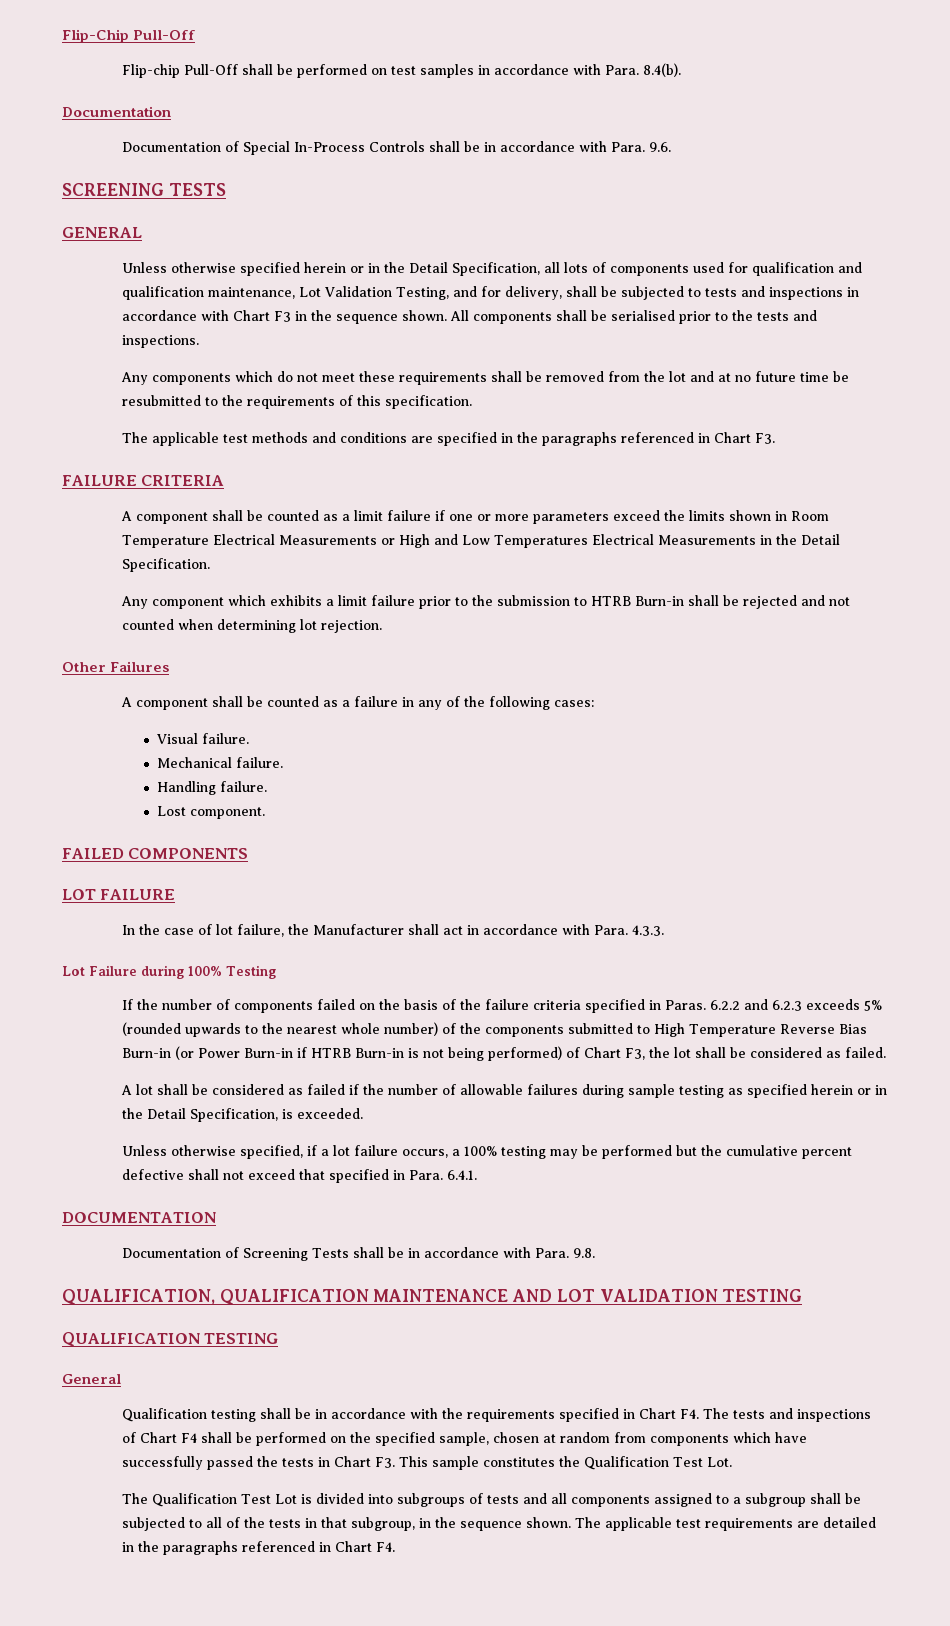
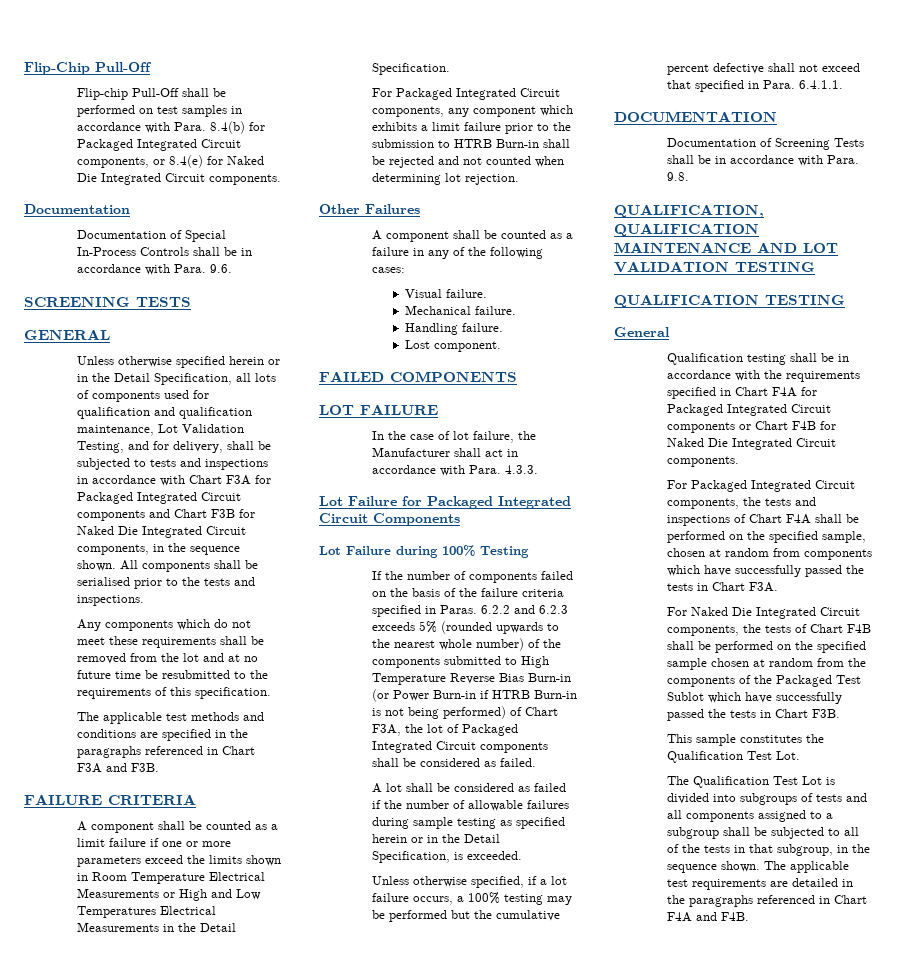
- Flip-chip Pull-Off shall be performed on test samples in accordance with Para. 8.4(b).
+ Flip-chip Pull-Off shall be performed on test samples in accordance with Para. 8.4(b) for Packaged Integrated Circuit components, or 8.4(e) for Naked Die Integrated Circuit components.
- Unless otherwise specified herein or in the Detail Specification, all lots of components used for qualification and qualification maintenance, Lot Validation Testing, and for delivery, shall be subjected to tests and inspections in accordance with Chart F3 in the sequence shown.
+ Unless otherwise specified herein or in the Detail Specification, all lots of components used for qualification and qualification maintenance, Lot Validation Testing, and for delivery, shall be subjected to tests and inspections in accordance with Chart F3A for Packaged Integrated Circuit components and Chart F3B for Naked Die Integrated Circuit components, in the sequence shown.
- The applicable test methods and conditions are specified in the paragraphs referenced in Chart F3.
+ The applicable test methods and conditions are specified in the paragraphs referenced in Chart F3A and F3B.
- Any component which exhibits a limit failure prior to the submission to HTRB Burn-in shall be rejected and not counted when determining lot rejection.
+ For Packaged Integrated Circuit components, any component which exhibits a limit failure prior to the submission to HTRB Burn-in shall be rejected and not counted when determining lot rejection.
+ Lot Failure for Packaged Integrated Circuit Components
- If the number of components failed on the basis of the failure criteria specified in Paras. 6.2.2 and 6.2.3 exceeds 5% (rounded upwards to the nearest whole number) of the components submitted to High Temperature Reverse Bias Burn-in (or Power Burn-in if HTRB Burn-in is not being performed) of Chart F3, the lot shall be considered as failed.
+ If the number of components failed on the basis of the failure criteria specified in Paras. 6.2.2 and 6.2.3 exceeds 5% (rounded upwards to the nearest whole number) of the components submitted to High Temperature Reverse Bias Burn-in (or Power Burn-in if HTRB Burn-in is not being performed) of Chart F3A, the lot of Packaged Integrated Circuit components shall be considered as failed.
- Unless otherwise specified, if a lot failure occurs, a 100% testing may be performed but the cumulative percent defective shall not exceed that specified in Para. 6.4.1.
+ Unless otherwise specified, if a lot failure occurs, a 100% testing may be performed but the cumulative percent defective shall not exceed that specified in Para. 6.4.1.1.
- Qualification testing shall be in accordance with the requirements specified in Chart F4. The tests and inspections of Chart F4 shall be performed on the specified sample, chosen at random from components which have successfully passed the tests in Chart F3. This sample constitutes the Qualification Test Lot.
+ Qualification testing shall be in accordance with the requirements specified in Chart F4A for Packaged Integrated Circuit components or Chart F4B for Naked Die Integrated Circuit components.
+ For Packaged Integrated Circuit components, the tests and inspections of Chart F4A shall be performed on the specified sample, chosen at random from components which have successfully passed the tests in Chart F3A.
+ For Naked Die Integrated Circuit components, the tests of Chart F4B shall be performed on the specified sample chosen at random from the components of the Packaged Test Sublot which have successfully passed the tests in Chart F3B.
+ This sample constitutes the Qualification Test Lot.
- The applicable test requirements are detailed in the paragraphs referenced in Chart F4.
+ The applicable test requirements are detailed in the paragraphs referenced in Chart F4A and F4B.

